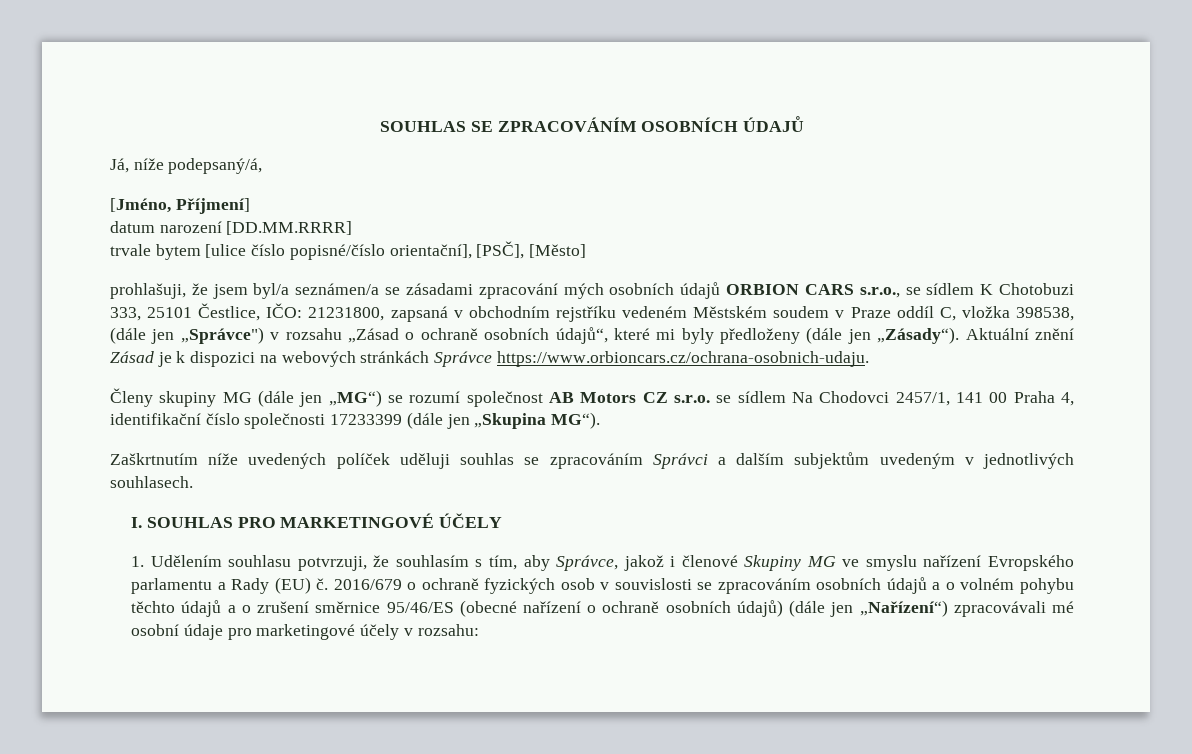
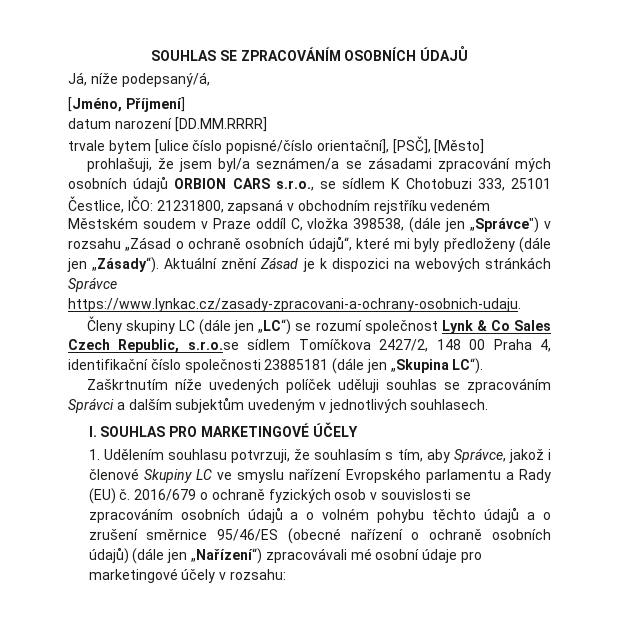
- Aktuální znění Zásad je k dispozici na webových stránkách Správce https://www.orbioncars.cz/ochrana-osobnich-udaju.
+ Aktuální znění Zásad je k dispozici na webových stránkách Správce https://www.lynkac.cz/zasady-zpracovani-a-ochrany-osobnich-udaju.
- Členy skupiny MG (dále jen „MG“) se rozumí společnost AB Motors CZ s.r.o. se sídlem Na Chodovci 2457/1, 141 00 Praha 4, identifikační číslo společnosti 17233399 (dále jen „Skupina MG“).
+ Členy skupiny LC (dále jen „LC“) se rozumí společnost Lynk & Co Sales Czech Republic, s.r.o.se sídlem Tomíčkova 2427/2, 148 00 Praha 4, identifikační číslo společnosti 23885181 (dále jen „Skupina LC“).
- 1. Udělením souhlasu potvrzuji, že souhlasím s tím, aby Správce, jakož i členové Skupiny MG ve smyslu nařízení Evropského parlamentu a Rady (EU) č.
+ 1. Udělením souhlasu potvrzuji, že souhlasím s tím, aby Správce, jakož i členové Skupiny LC ve smyslu nařízení Evropského parlamentu a Rady (EU) č.

